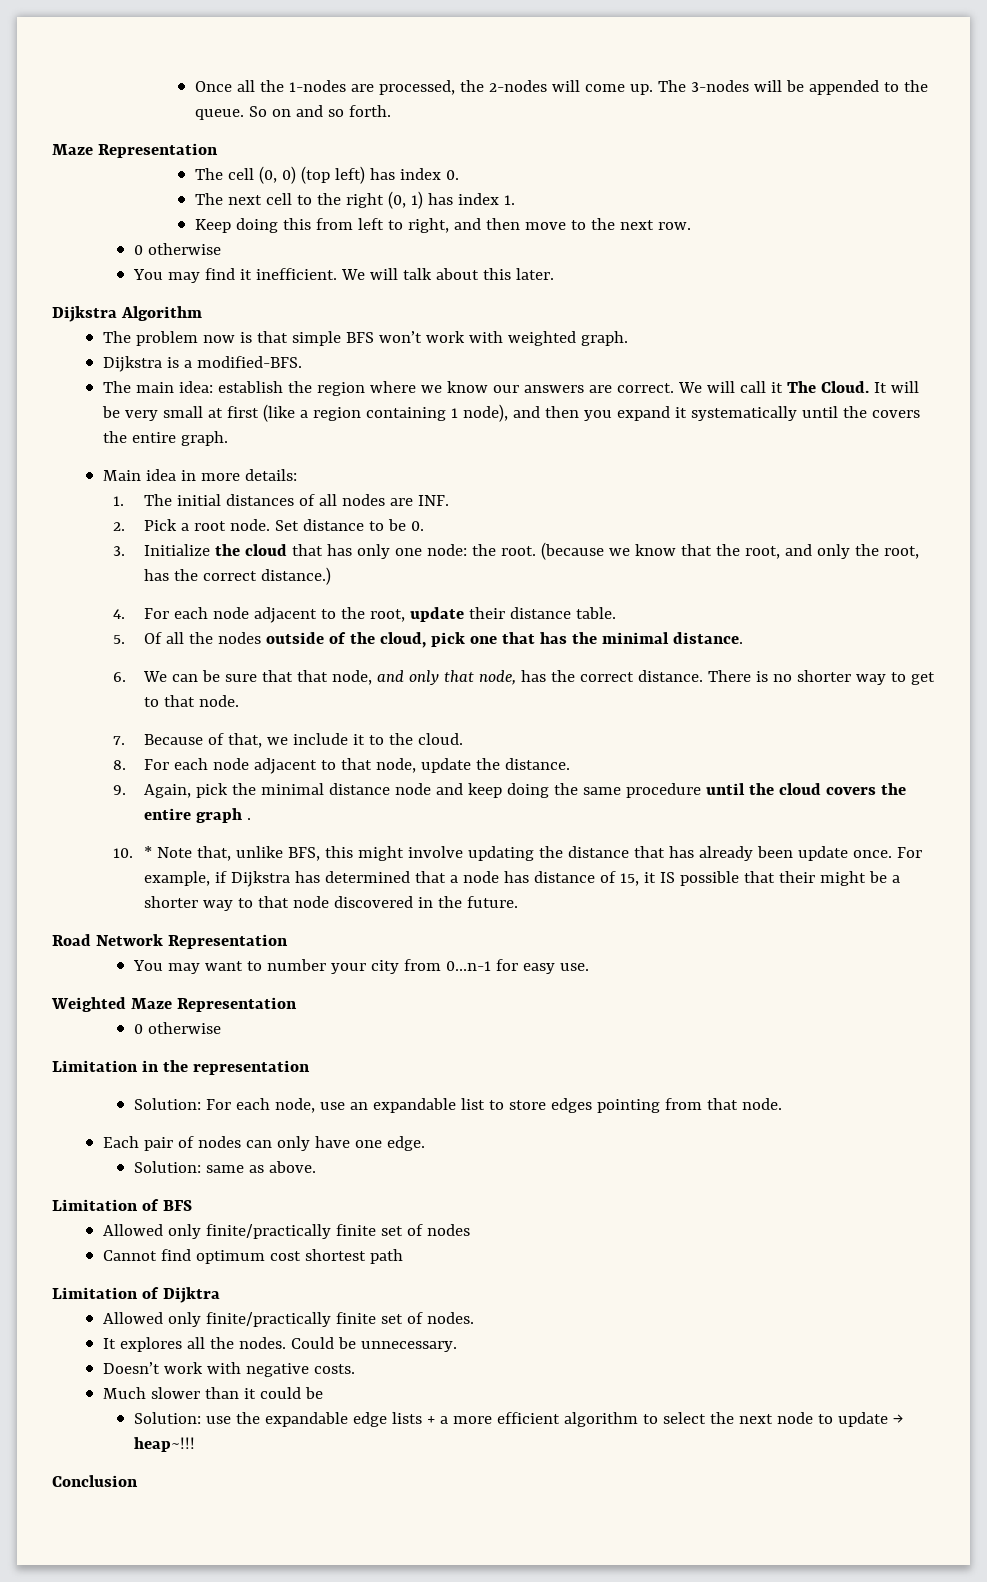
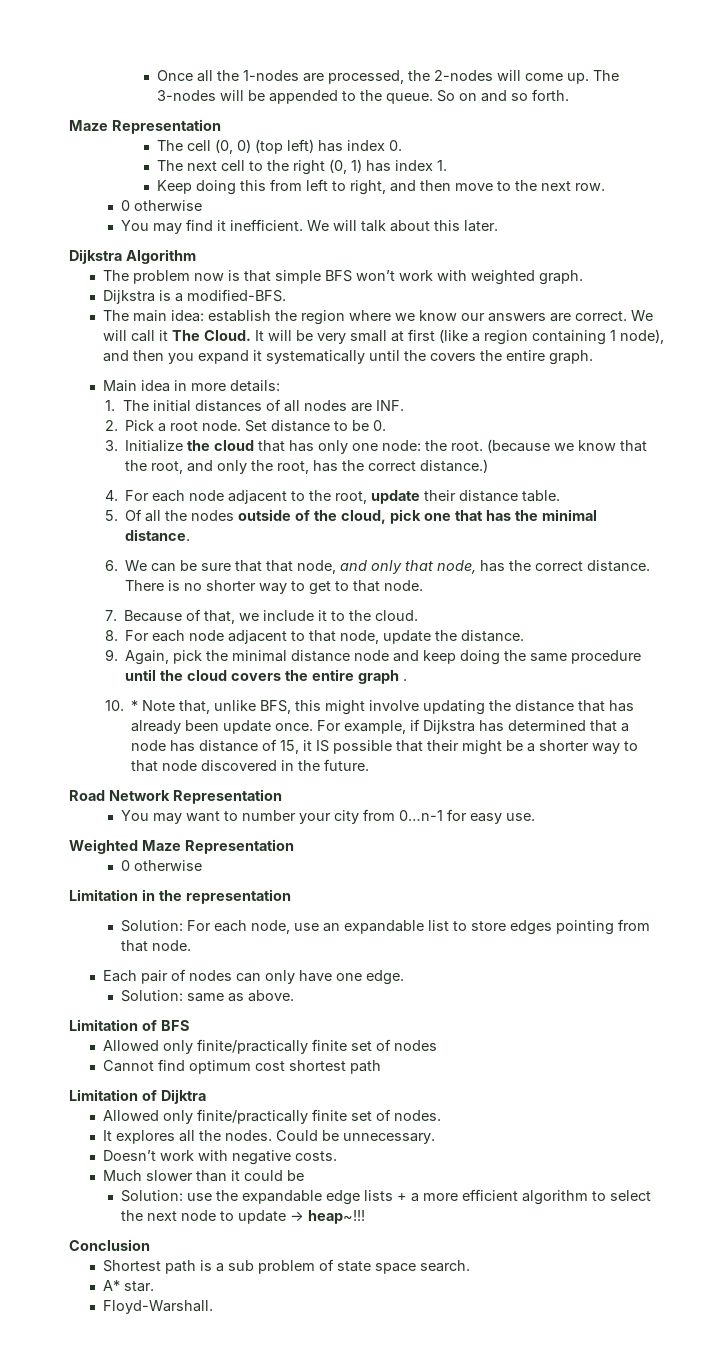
+ Shortest path is a sub problem of state space search.
+ A* star.
+ Floyd-Warshall.

